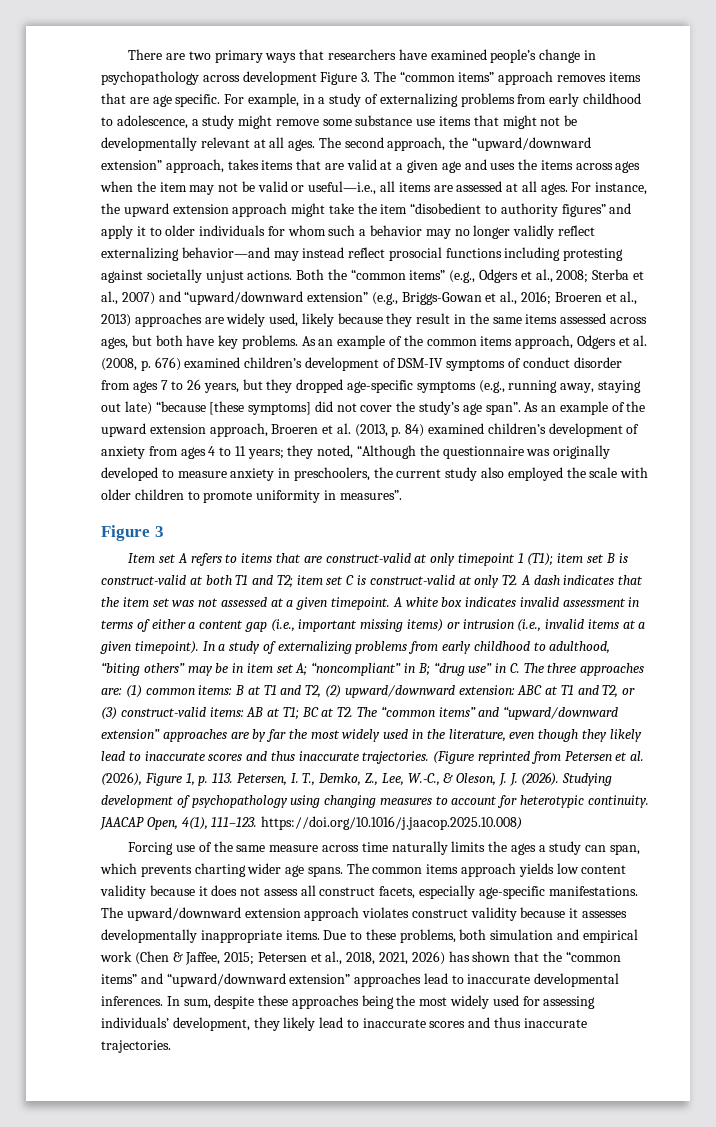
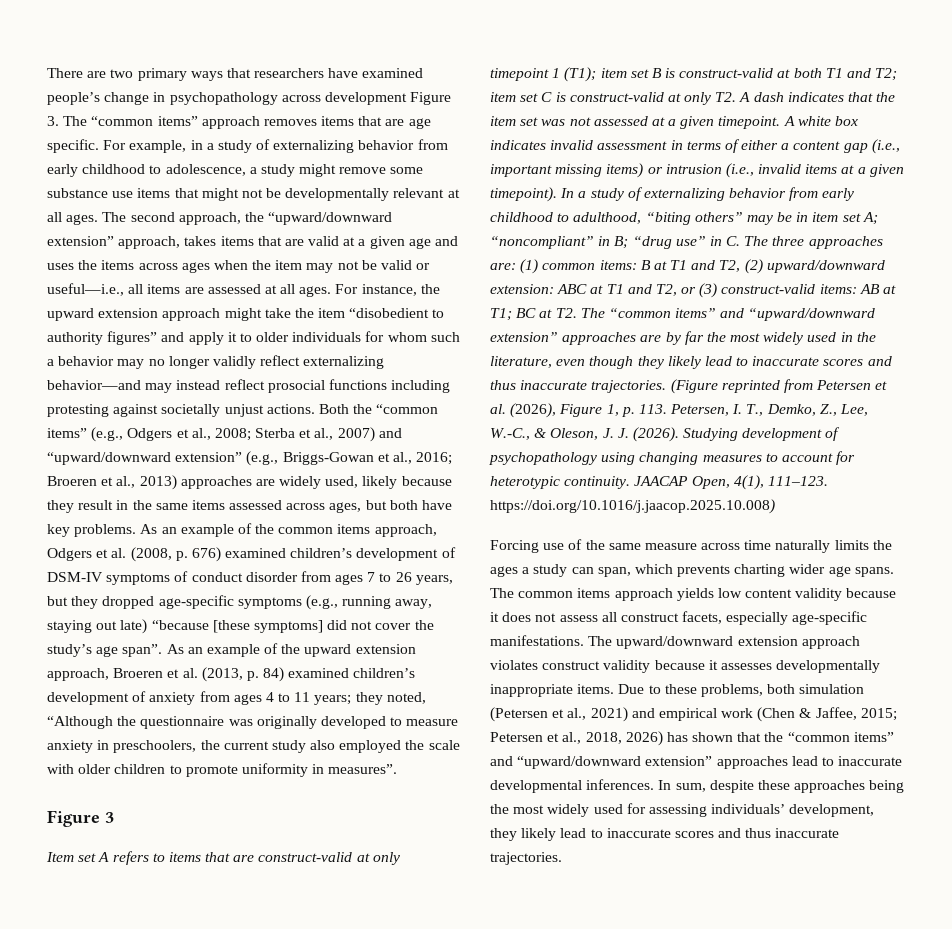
- For example, in a study of externalizing problems from early childhood to adolescence, a study might remove some substance use items that might not be developmentally relevant at all ages.
+ For example, in a study of externalizing behavior from early childhood to adolescence, a study might remove some substance use items that might not be developmentally relevant at all ages.
- In a study of externalizing problems from early childhood to adulthood, “biting others” may be in item set A;
+ In a study of externalizing behavior from early childhood to adulthood, “biting others” may be in item set A;
- Due to these problems, both simulation and empirical work (Chen & Jaffee, 2015; Petersen et al., 2018, 2021, 2026) has shown that the “common items” and “upward/downward extension” approaches lead to inaccurate developmental inferences.
+ Due to these problems, both simulation (Petersen et al., 2021) and empirical work (Chen & Jaffee, 2015; Petersen et al., 2018, 2026) has shown that the “common items” and “upward/downward extension” approaches lead to inaccurate developmental inferences.

